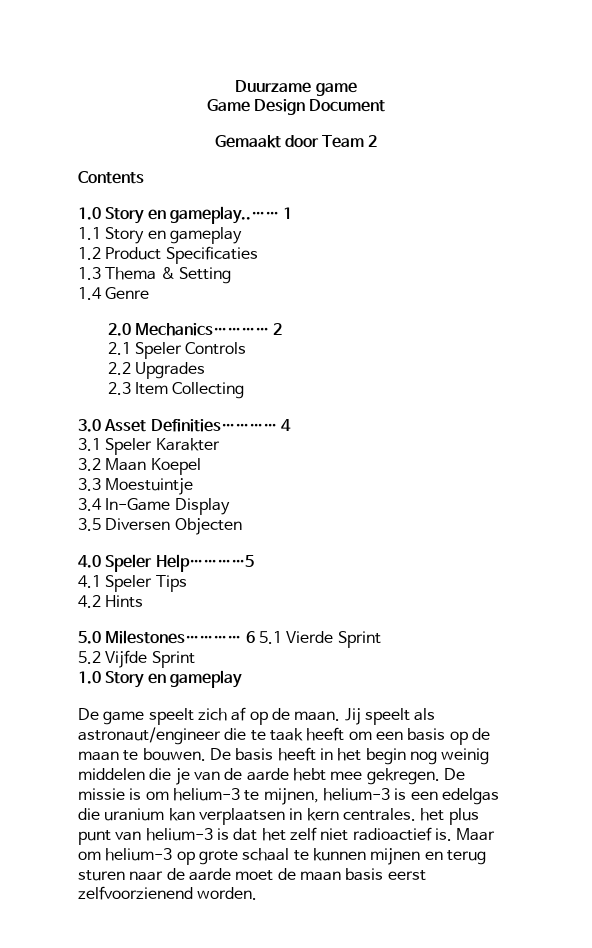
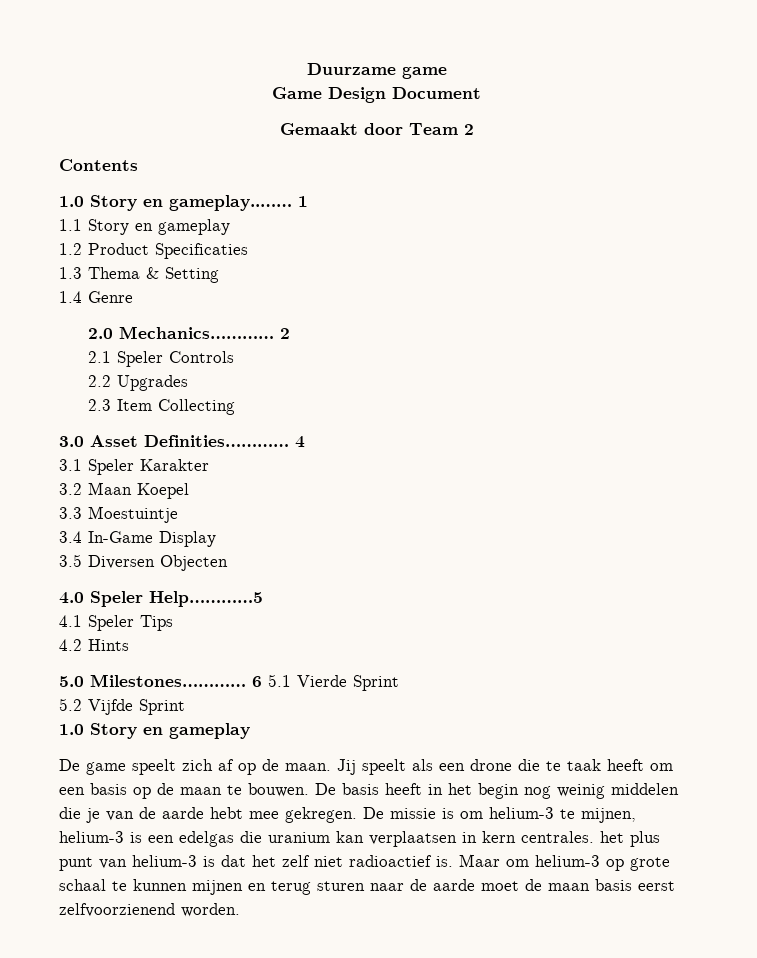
- Jij speelt als astronaut/engineer die te taak heeft om een basis op de maan te bouwen.
+ Jij speelt als een drone die te taak heeft om een basis op de maan te bouwen.

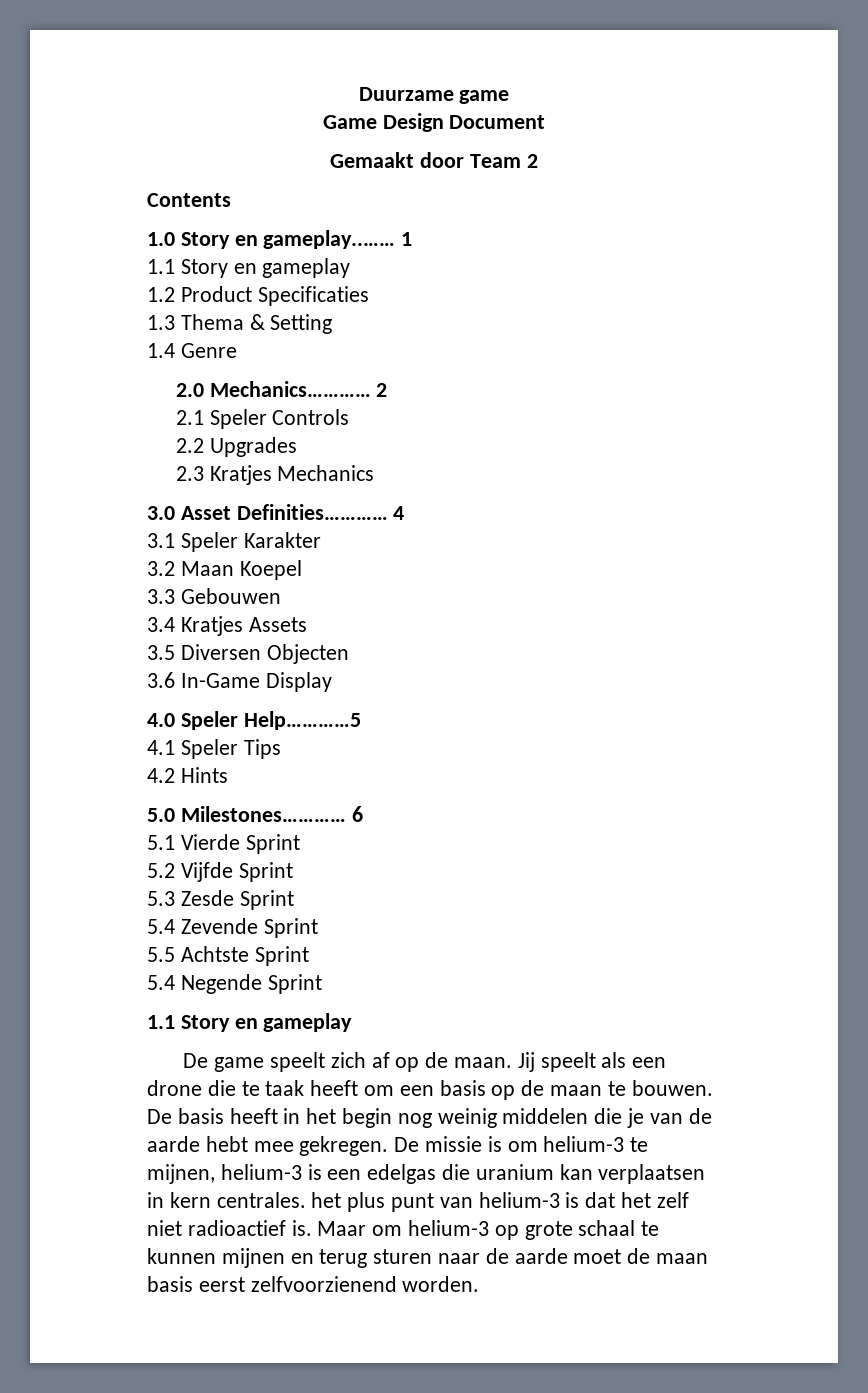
- 2.3 Item Collecting
+ 2.3 Kratjes Mechanics
- 3.3 Moestuintje
+ 3.3 Gebouwen
- 3.4 In-Game Display
+ 3.4 Kratjes Assets
+ 3.6 In-Game Display
- 6 5.1 Vierde Sprint
+ 6
+ 5.1 Vierde Sprint
- 1.0 Story en gameplay
+ 5.3 Zesde Sprint
+ 5.4 Zevende Sprint
+ 5.5 Achtste Sprint
+ 5.4 Negende Sprint
+ 1.1 Story en gameplay

